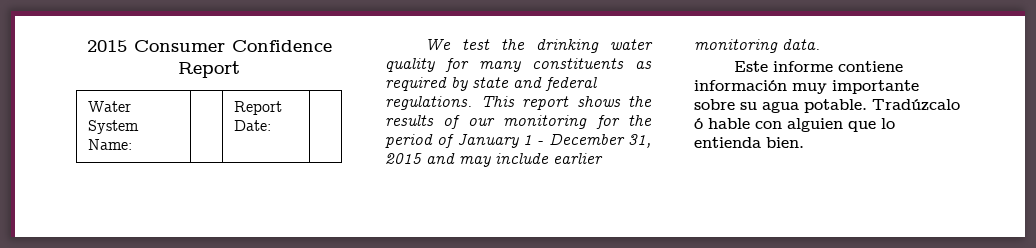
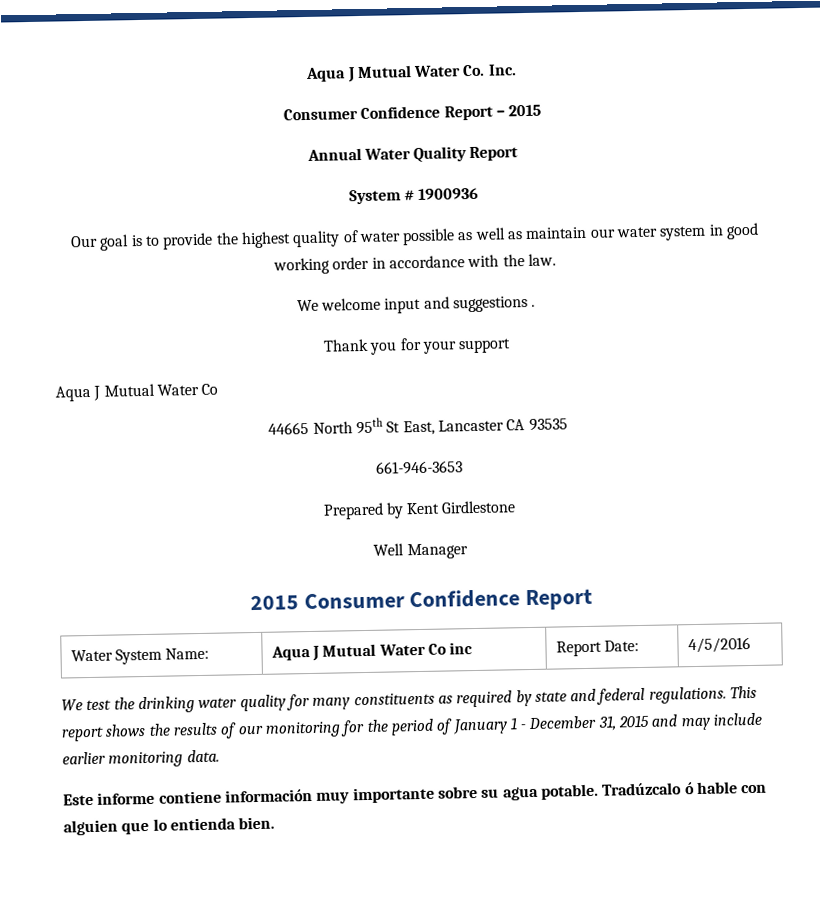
+ Aqua J Mutual Water Co. Inc.
+ Consumer Confidence Report – 2015
+ Annual Water Quality Report
+ System # 1900936
+ Our goal is to provide the highest quality of water possible as well as maintain our water system in good working order in accordance with the law.
+ We welcome input and suggestions .
+ Thank you for your support
+ Aqua J Mutual Water Co
+ 44665 North 95th St East, Lancaster CA 93535
+ 661-946-3653
+ Prepared by Kent Girdlestone
+ Well Manager
- Water System Name: | | Report Date: |
+ Water System Name: | Aqua J Mutual Water Co inc | Report Date: | 4/5/2016

